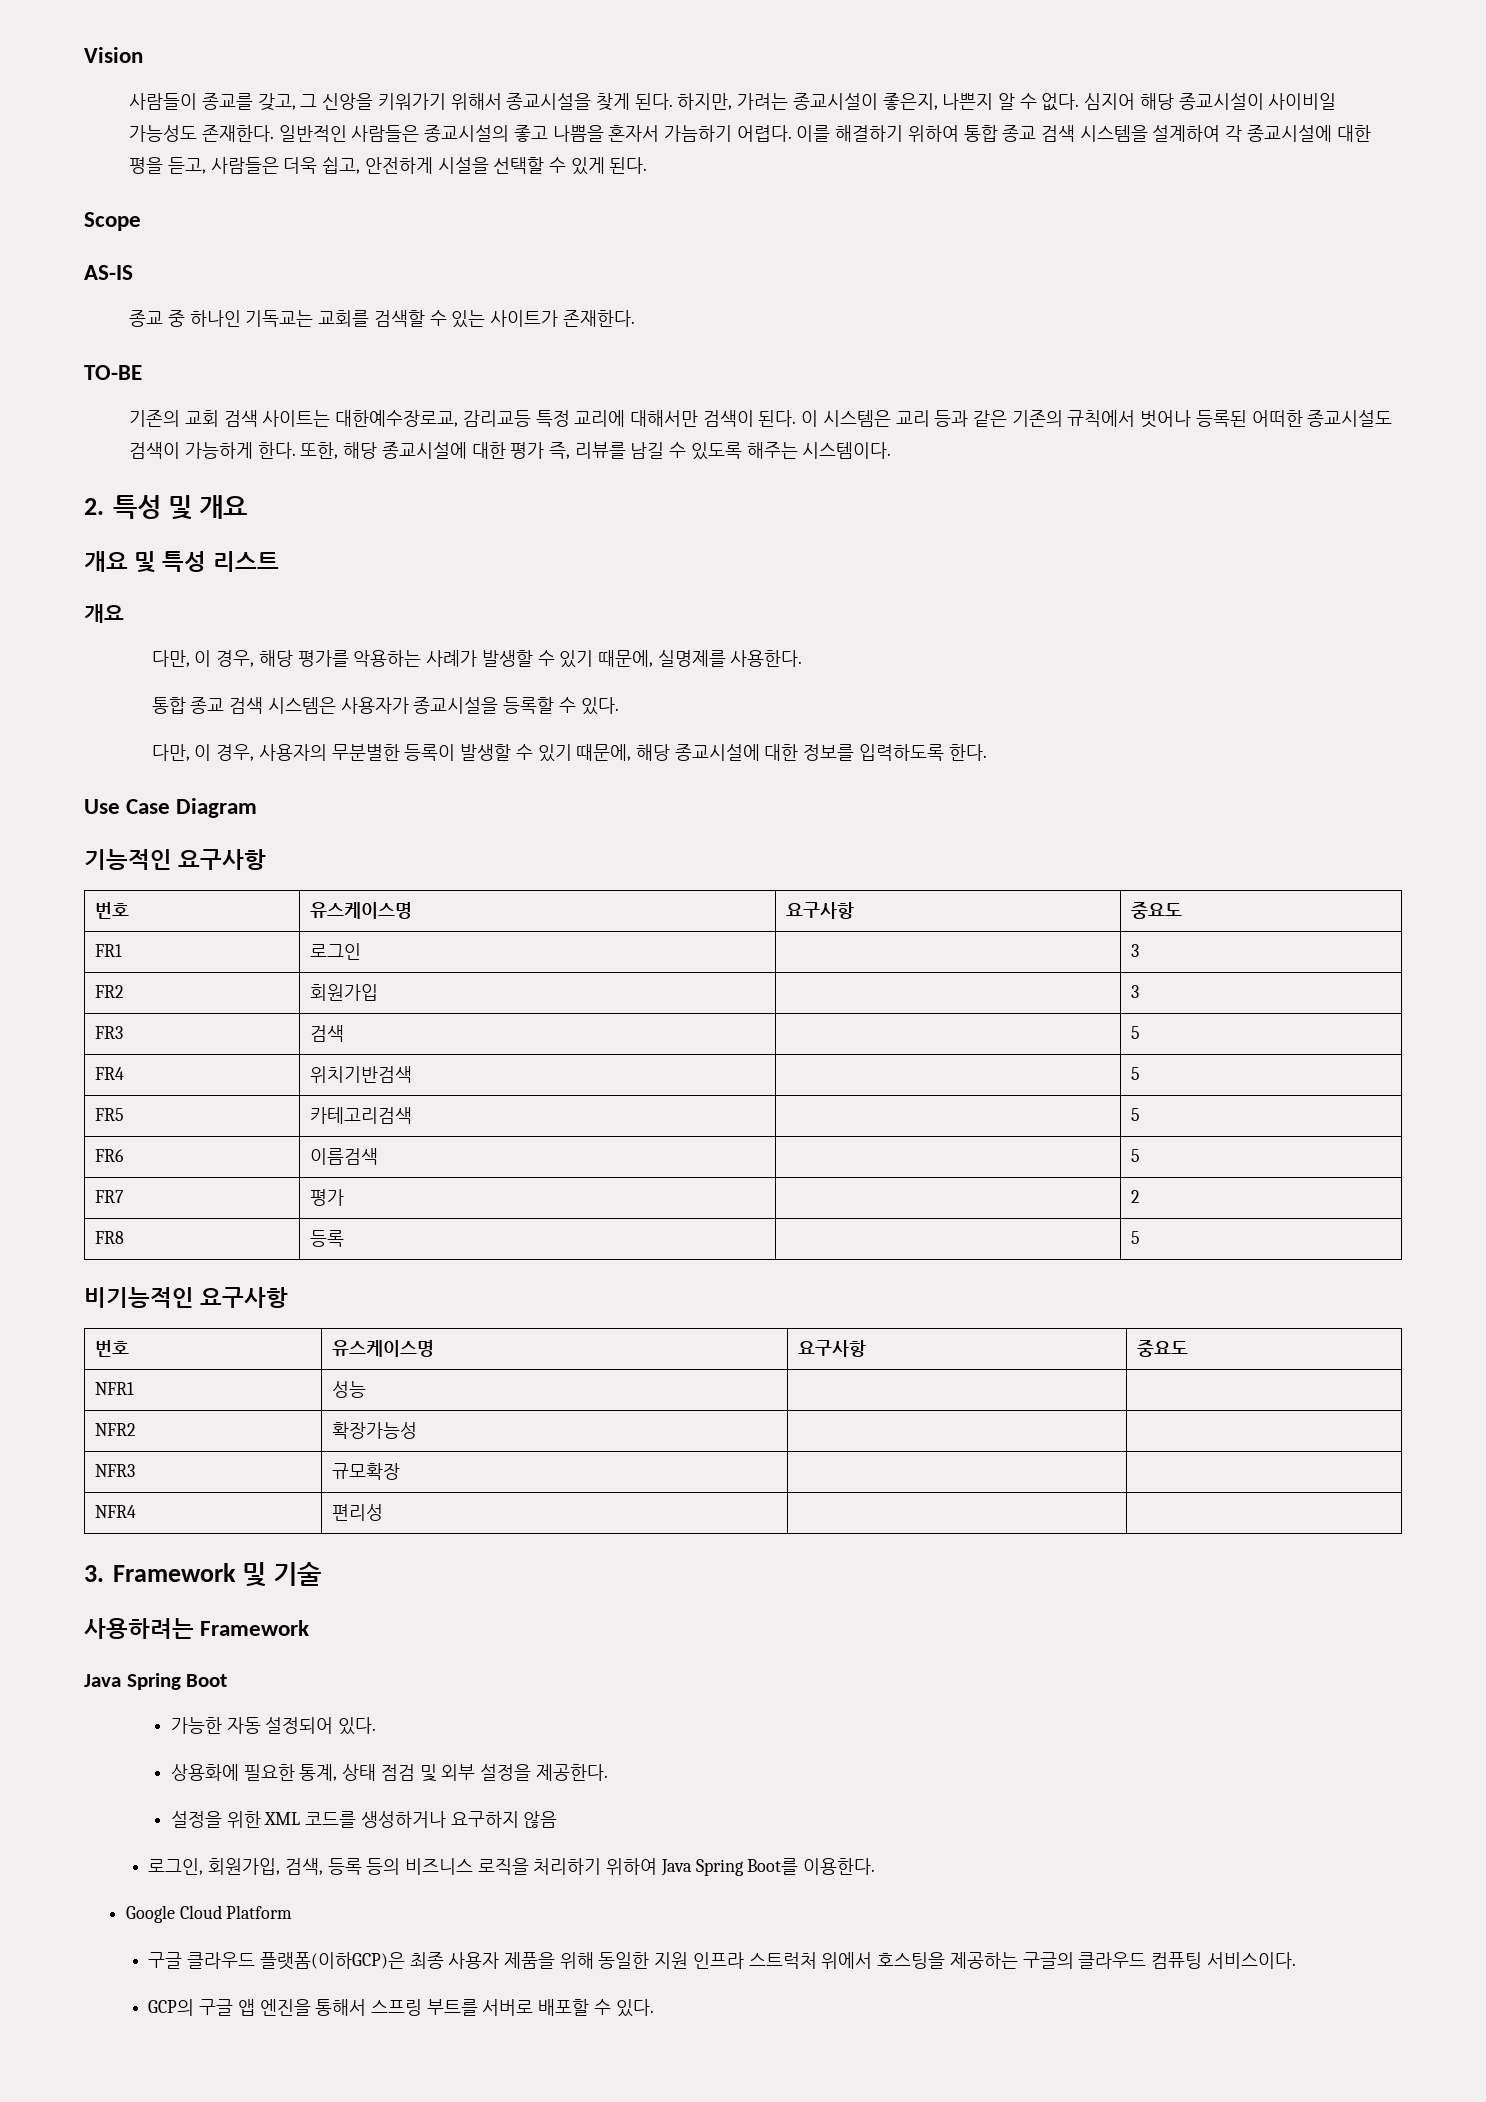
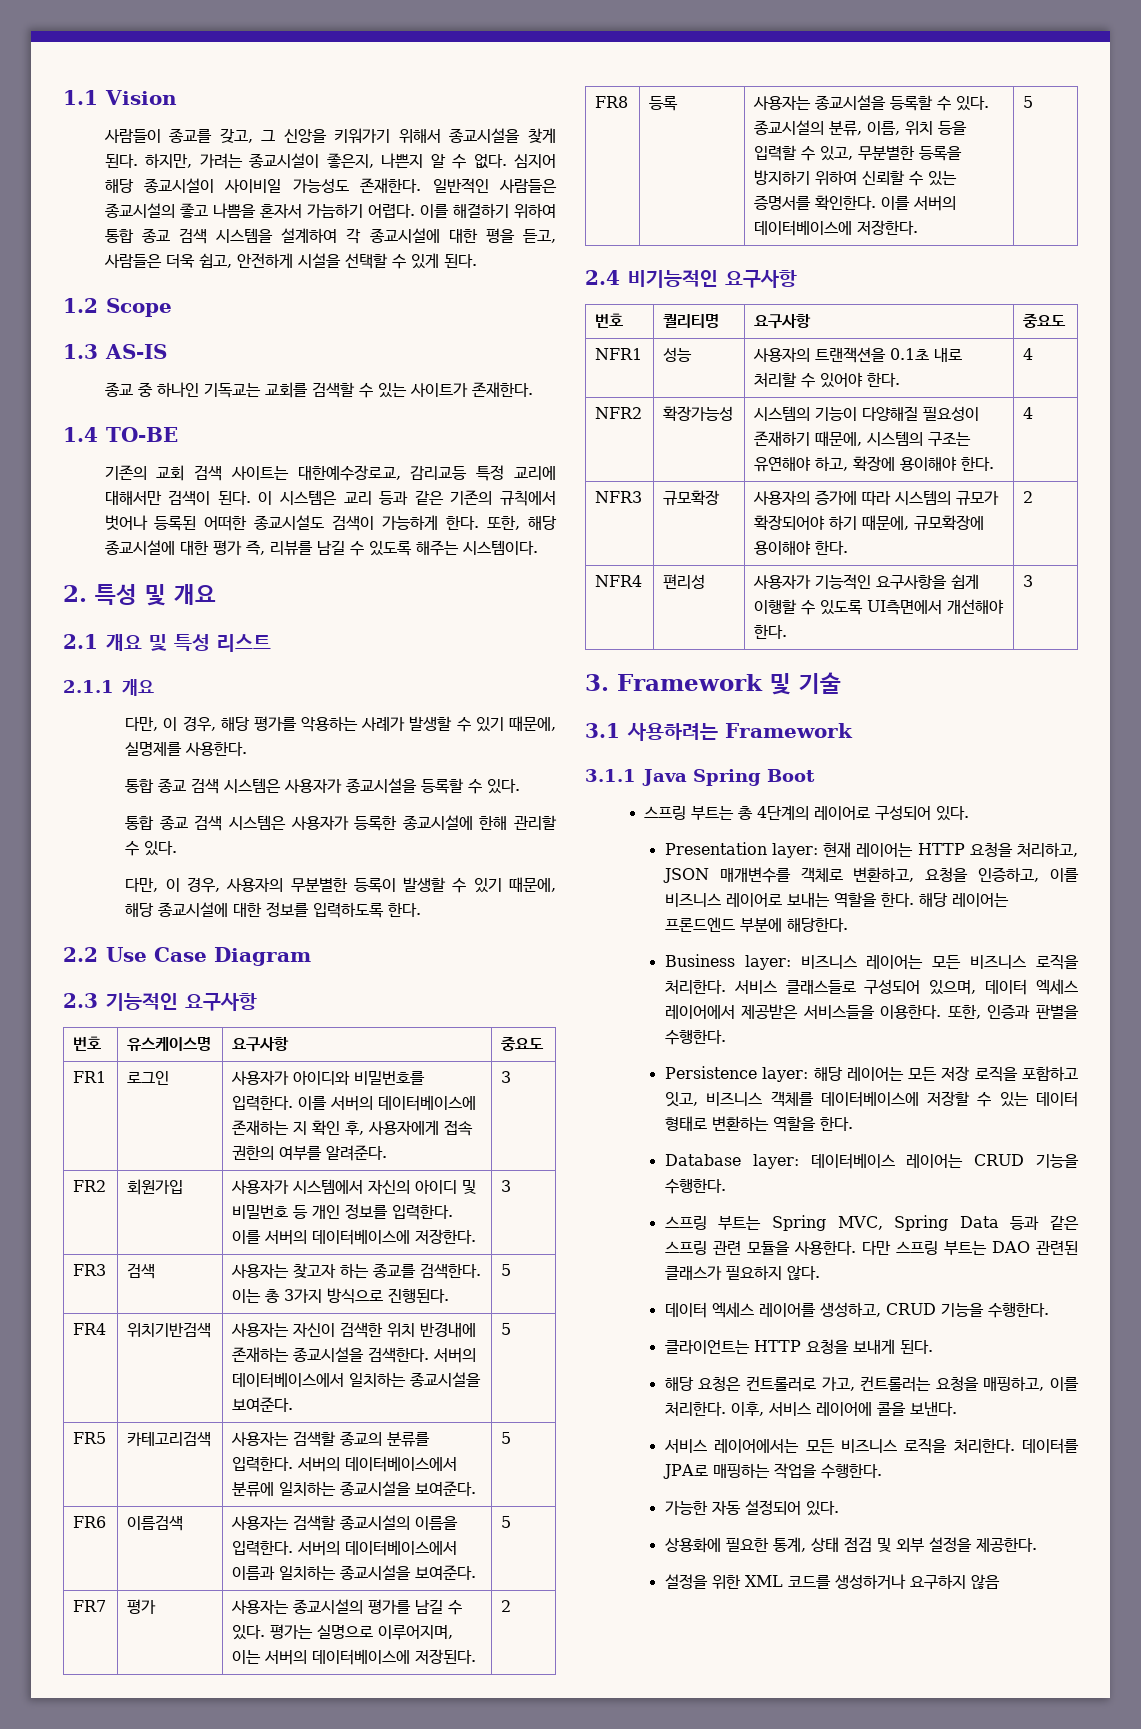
- Vision
+ 1.1 Vision
- Scope
+ 1.2 Scope
- AS-IS
+ 1.3 AS-IS
- TO-BE
+ 1.4 TO-BE
- 개요 및 특성 리스트
- 개요
+ 2.1 개요 및 특성 리스트
+ 2.1.1 개요
+ 통합 종교 검색 시스템은 사용자가 등록한 종교시설에 한해 관리할 수 있다.
- Use Case Diagram
+ 2.2 Use Case Diagram
- 기능적인 요구사항
+ 2.3 기능적인 요구사항
- FR1 | 로그인 | | 3
- FR2 | 회원가입 | | 3
- FR3 | 검색 | | 5
- FR4 | 위치기반검색 | | 5
- FR5 | 카테고리검색 | | 5
- FR6 | 이름검색 | | 5
- FR7 | 평가 | | 2
- FR8 | 등록 | | 5
- 비기능적인 요구사항
- 번호 | 유스케이스명 | 요구사항 | 중요도
+ FR1 | 로그인 | 사용자가 아이디와 비밀번호를 입력한다. 이를 서버의 데이터베이스에 존재하는 지 확인 후, 사용자에게 접속 권한의 여부를 알려준다. | 3
+ FR2 | 회원가입 | 사용자가 시스템에서 자신의 아이디 및 비밀번호 등 개인 정보를 입력한다. 이를 서버의 데이터베이스에 저장한다. | 3
+ FR3 | 검색 | 사용자는 찾고자 하는 종교를 검색한다. 이는 총 3가지 방식으로 진행된다. | 5
+ FR4 | 위치기반검색 | 사용자는 자신이 검색한 위치 반경내에 존재하는 종교시설을 검색한다. 서버의 데이터베이스에서 일치하는 종교시설을 보여준다. | 5
+ FR5 | 카테고리검색 | 사용자는 검색할 종교의 분류를 입력한다. 서버의 데이터베이스에서 분류에 일치하는 종교시설을 보여준다. | 5
+ FR6 | 이름검색 | 사용자는 검색할 종교시설의 이름을 입력한다. 서버의 데이터베이스에서 이름과 일치하는 종교시설을 보여준다. | 5
+ FR7 | 평가 | 사용자는 종교시설의 평가를 남길 수 있다. 평가는 실명으로 이루어지며, 이는 서버의 데이터베이스에 저장된다. | 2
+ FR8 | 등록 | 사용자는 종교시설을 등록할 수 있다. 종교시설의 분류, 이름, 위치 등을 입력할 수 있고, 무분별한 등록을 방지하기 위하여 신뢰할 수 있는 증명서를 확인한다. 이를 서버의 데이터베이스에 저장한다. | 5
+ 2.4 비기능적인 요구사항
+ 번호 | 퀄리티명 | 요구사항 | 중요도
- NFR1 | 성능 | |
- NFR2 | 확장가능성 | |
- NFR3 | 규모확장 | |
- NFR4 | 편리성 | |
+ NFR1 | 성능 | 사용자의 트랜잭션을 0.1초 내로 처리할 수 있어야 한다. | 4
+ NFR2 | 확장가능성 | 시스템의 기능이 다양해질 필요성이 존재하기 때문에, 시스템의 구조는 유연해야 하고, 확장에 용이해야 한다. | 4
+ NFR3 | 규모확장 | 사용자의 증가에 따라 시스템의 규모가 확장되어야 하기 때문에, 규모확장에 용이해야 한다. | 2
+ NFR4 | 편리성 | 사용자가 기능적인 요구사항을 쉽게 이행할 수 있도록 UI측면에서 개선해야 한다. | 3
- 사용하려는 Framework
+ 3.1 사용하려는 Framework
- Java Spring Boot
+ 3.1.1 Java Spring Boot
+ 스프링 부트는 총 4단계의 레이어로 구성되어 있다.
+ Presentation layer: 현재 레이어는 HTTP 요청을 처리하고, JSON 매개변수를 객체로 변환하고, 요청을 인증하고, 이를 비즈니스 레이어로 보내는 역할을 한다. 해당 레이어는 프론드엔드 부분에 해당한다.
+ Business layer: 비즈니스 레이어는 모든 비즈니스 로직을 처리한다. 서비스 클래스들로 구성되어 있으며, 데이터 엑세스 레이어에서 제공받은 서비스들을 이용한다. 또한, 인증과 판별을 수행한다.
+ Persistence layer: 해당 레이어는 모든 저장 로직을 포함하고 잇고, 비즈니스 객체를 데이터베이스에 저장할 수 있는 데이터 형태로 변환하는 역할을 한다.
+ Database layer: 데이터베이스 레이어는 CRUD 기능을 수행한다.
+ 스프링 부트는 Spring MVC, Spring Data 등과 같은 스프링 관련 모듈을 사용한다. 다만 스프링 부트는 DAO 관련된 클래스가 필요하지 않다.
+ 데이터 엑세스 레이어를 생성하고, CRUD 기능을 수행한다.
+ 클라이언트는 HTTP 요청을 보내게 된다.
+ 해당 요청은 컨트롤러로 가고, 컨트롤러는 요청을 매핑하고, 이를 처리한다. 이후, 서비스 레이어에 콜을 보낸다.
+ 서비스 레이어에서는 모든 비즈니스 로직을 처리한다. 데이터를 JPA로 매핑하는 작업을 수행한다.
- 로그인, 회원가입, 검색, 등록 등의 비즈니스 로직을 처리하기 위하여 Java Spring Boot를 이용한다.
- Google Cloud Platform
- 구글 클라우드 플랫폼(이하GCP)은 최종 사용자 제품을 위해 동일한 지원 인프라 스트럭처 위에서 호스팅을 제공하는 구글의 클라우드 컴퓨팅 서비스이다.
- GCP의 구글 앱 엔진을 통해서 스프링 부트를 서버로 배포할 수 있다.

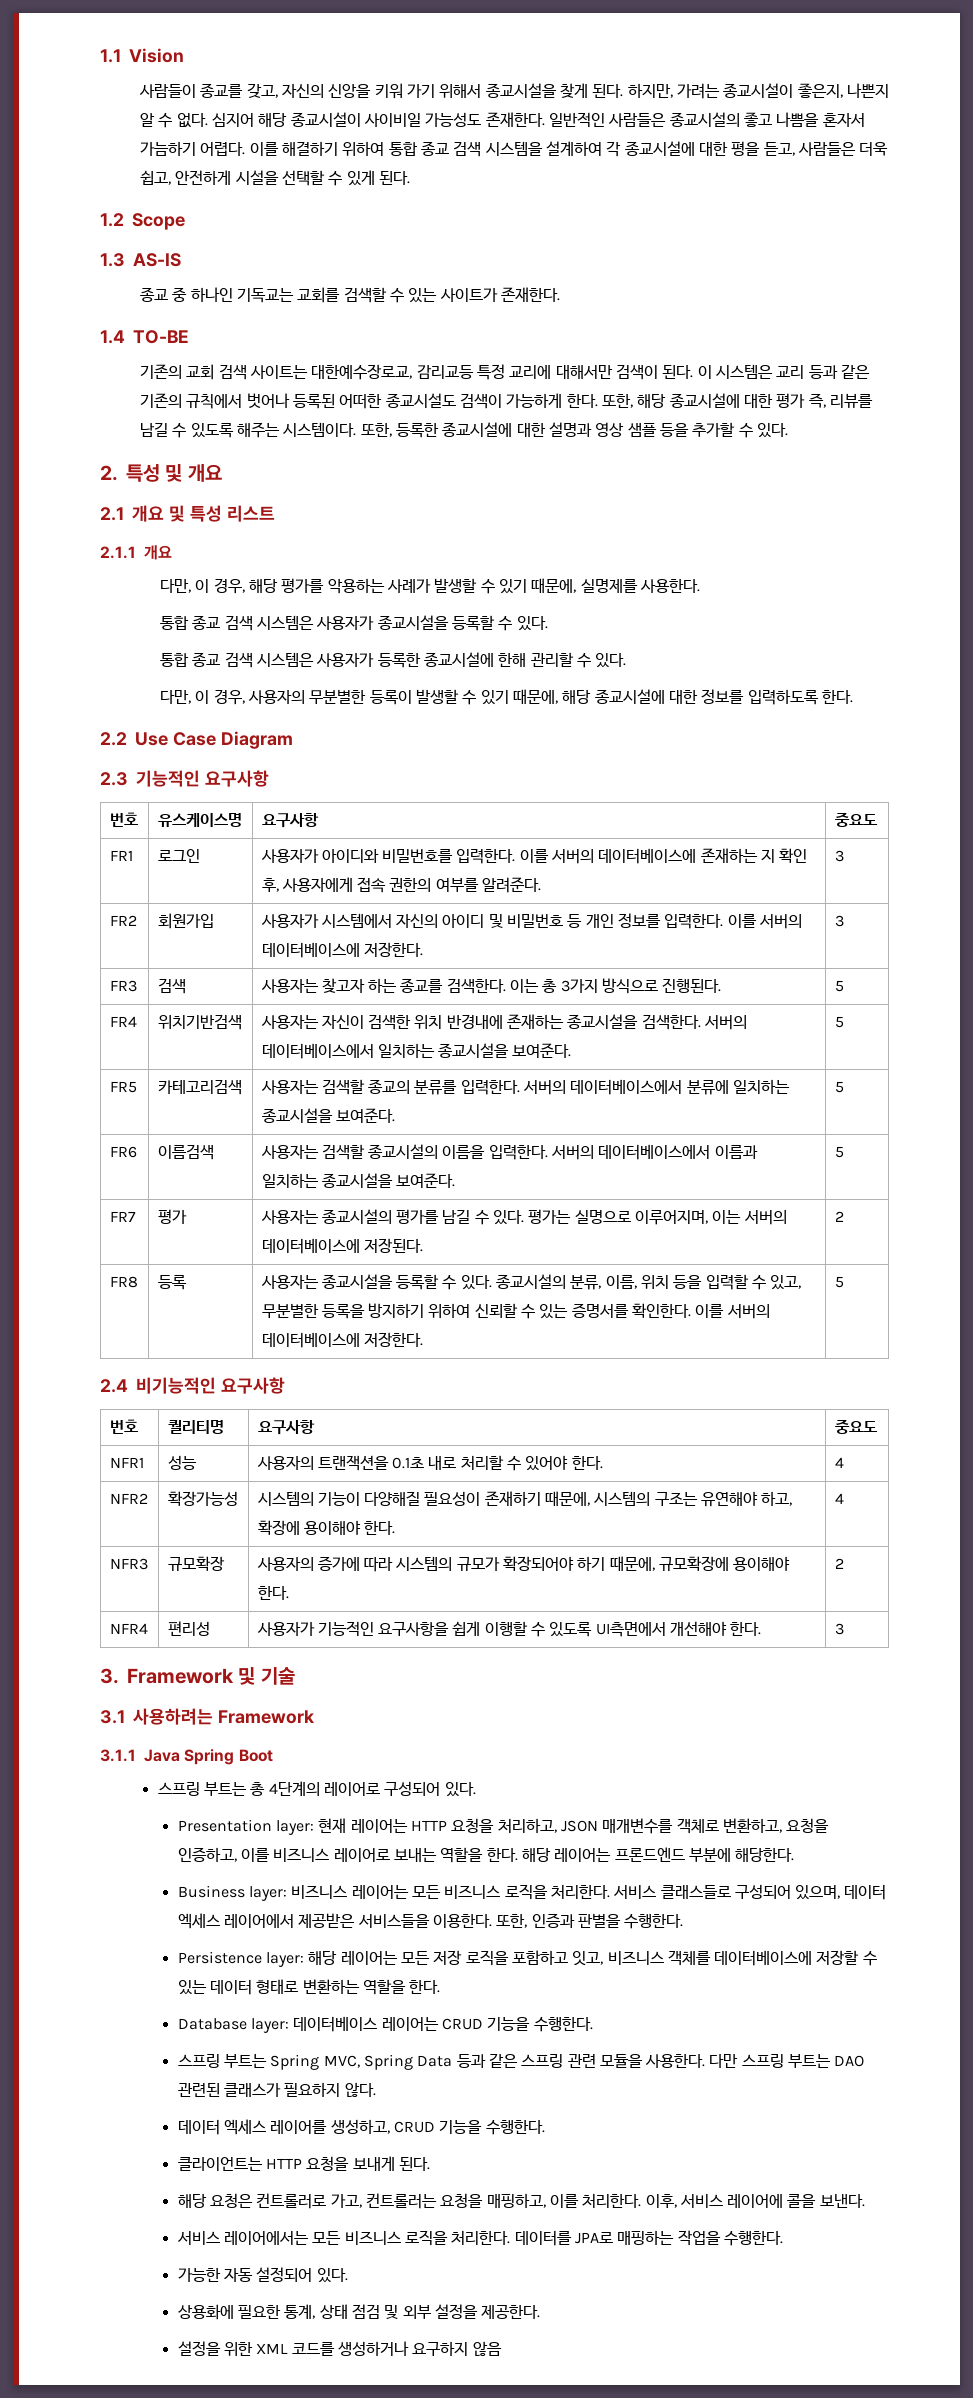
- 사람들이 종교를 갖고, 그 신앙을 키워가기 위해서 종교시설을 찾게 된다.
+ 사람들이 종교를 갖고, 자신의 신앙을 키워 가기 위해서 종교시설을 찾게 된다.
+ 또한, 등록한 종교시설에 대한 설명과 영상 샘플 등을 추가할 수 있다.

